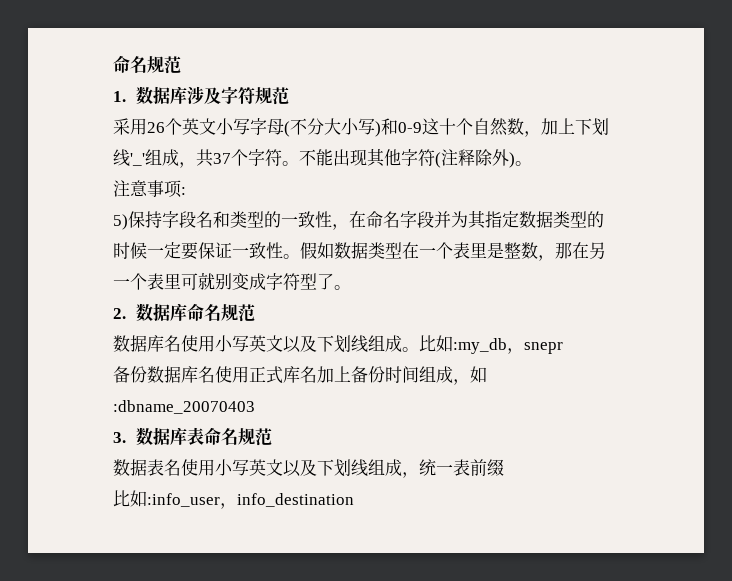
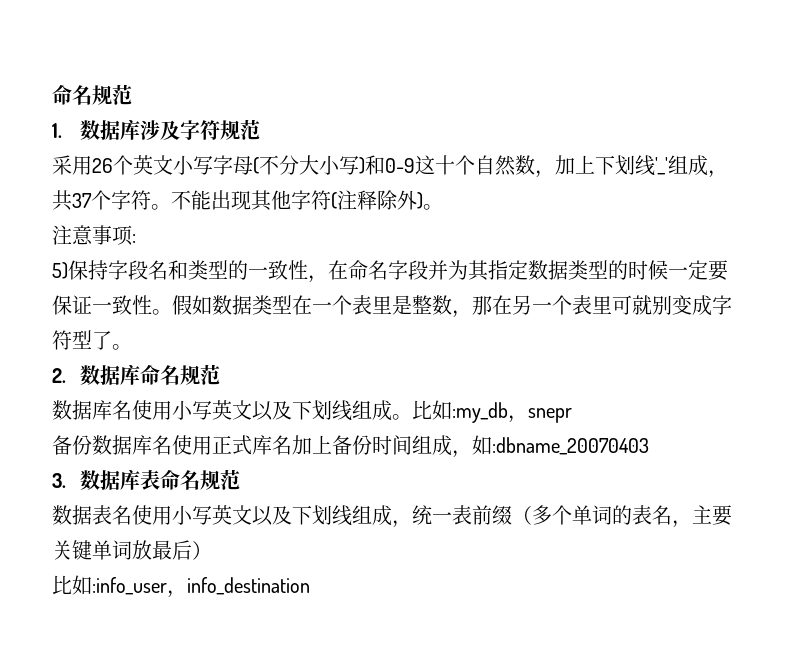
- 数据表名使用小写英文以及下划线组成，统一表前缀
+ 数据表名使用小写英文以及下划线组成，统一表前缀（多个单词的表名，主要关键单词放最后）

